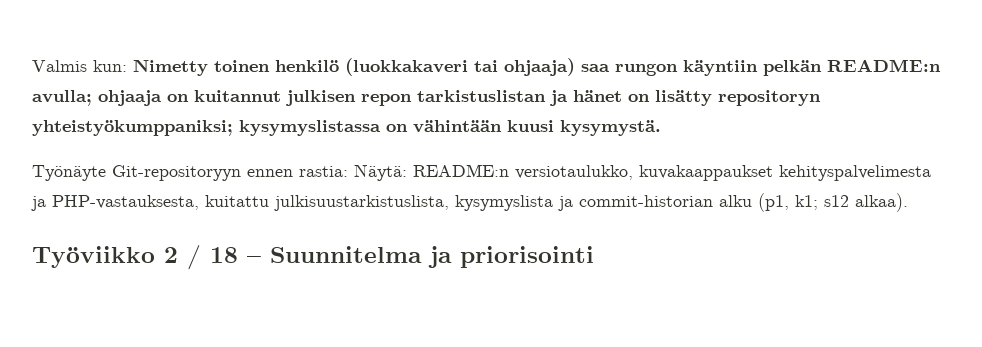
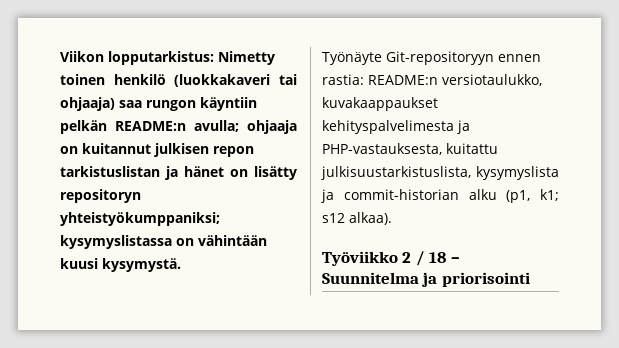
- Valmis kun: Nimetty toinen henkilö (luokkakaveri tai ohjaaja) saa rungon käyntiin pelkän README:n avulla; ohjaaja on kuitannut julkisen repon tarkistuslistan ja hänet on lisätty repositoryn yhteistyökumppaniksi; kysymyslistassa on vähintään kuusi kysymystä.
+ Viikon lopputarkistus: Nimetty toinen henkilö (luokkakaveri tai ohjaaja) saa rungon käyntiin pelkän README:n avulla; ohjaaja on kuitannut julkisen repon tarkistuslistan ja hänet on lisätty repositoryn yhteistyökumppaniksi; kysymyslistassa on vähintään kuusi kysymystä.
- Työnäyte Git-repositoryyn ennen rastia: Näytä: README:n versiotaulukko, kuvakaappaukset kehityspalvelimesta ja PHP-vastauksesta, kuitattu julkisuustarkistuslista, kysymyslista ja commit-historian alku (p1, k1; s12 alkaa).
+ Työnäyte Git-repositoryyn ennen rastia: README:n versiotaulukko, kuvakaappaukset kehityspalvelimesta ja PHP-vastauksesta, kuitattu julkisuustarkistuslista, kysymyslista ja commit-historian alku (p1, k1; s12 alkaa).

